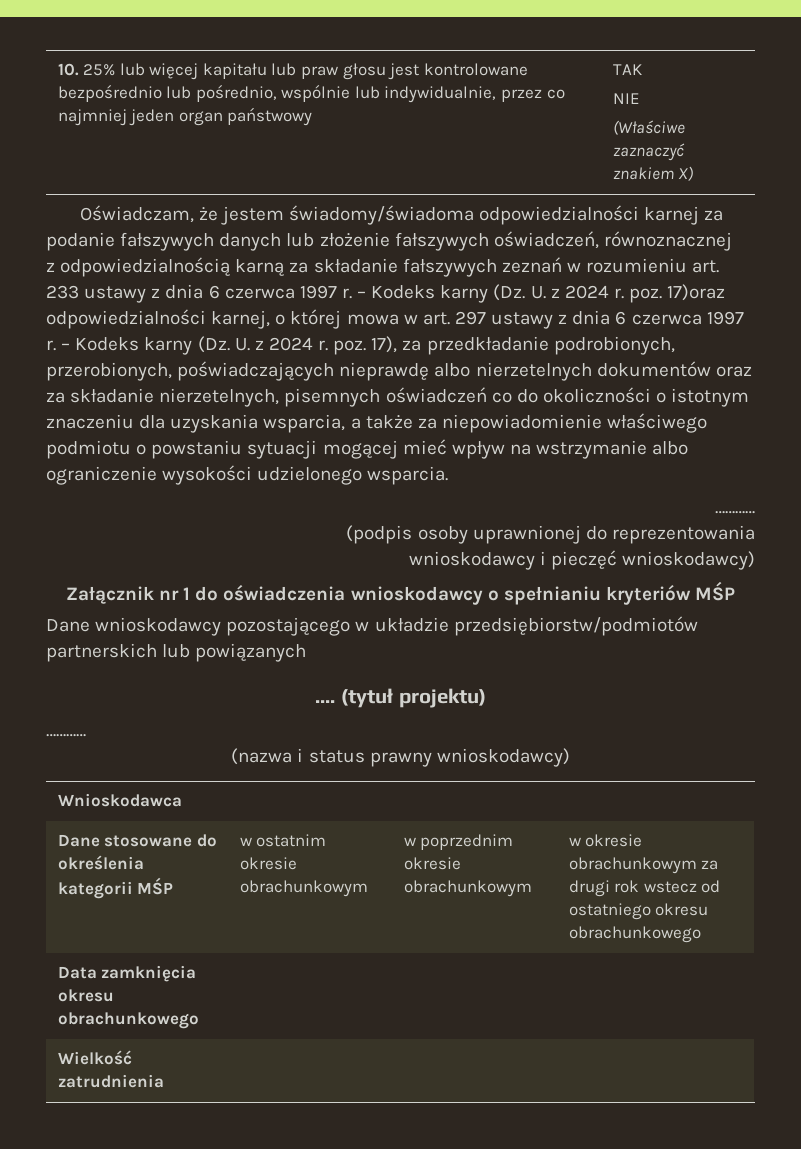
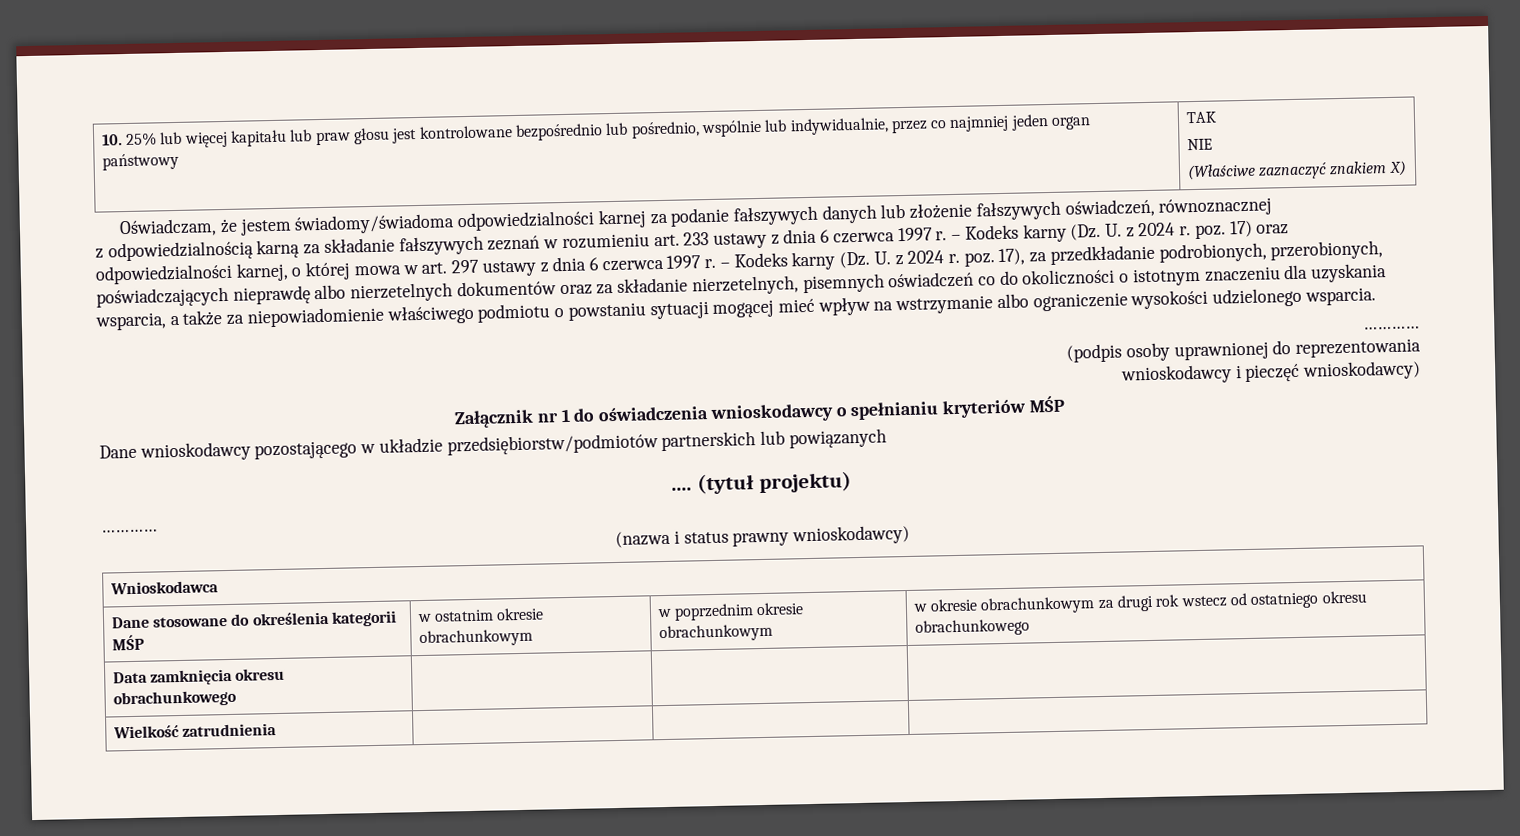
- – Kodeks karny (Dz. U. z 2024 r. poz. 17)oraz odpowiedzialności karnej, o której mowa w art. 297 ustawy z dnia 6 czerwca 1997 r.
+ – Kodeks karny (Dz. U. z 2024 r. poz. 17) oraz odpowiedzialności karnej, o której mowa w art. 297 ustawy z dnia 6 czerwca 1997 r.

